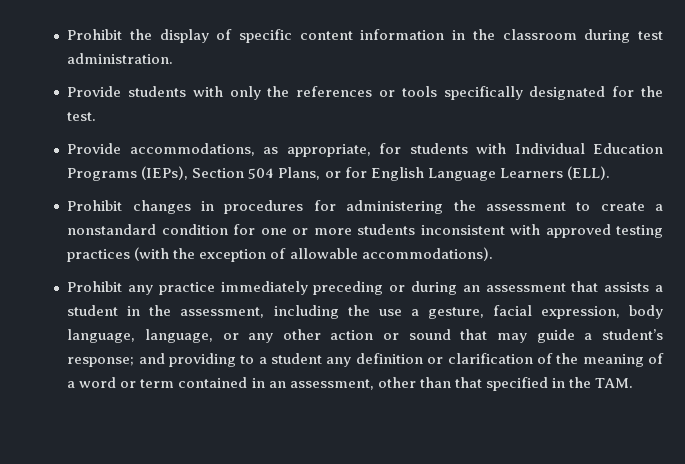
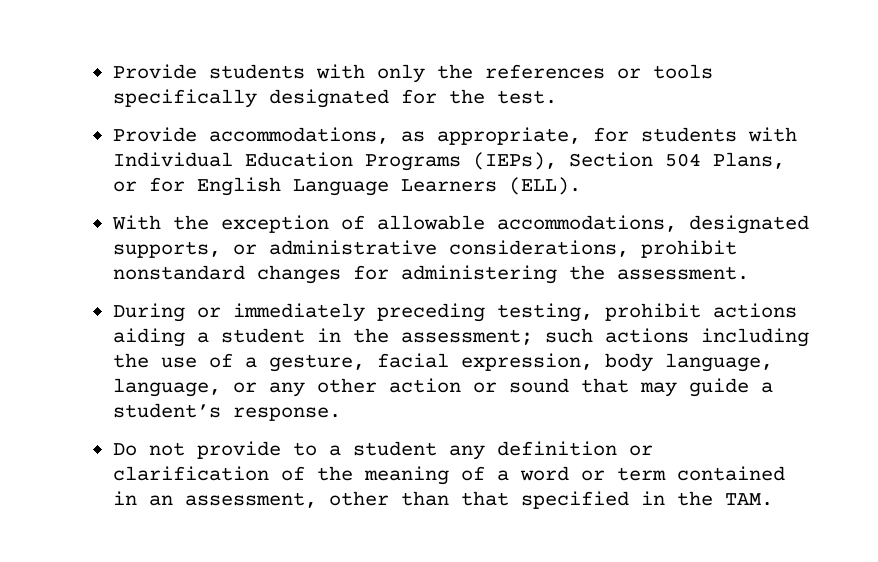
- Prohibit the display of specific content information in the classroom during test administration.
- Prohibit changes in procedures for administering the assessment to create a nonstandard condition for one or more students inconsistent with approved testing practices (with the exception of allowable accommodations).
- Prohibit any practice immediately preceding or during an assessment that assists a student in the assessment, including the use a gesture, facial expression, body language, language, or any other action or sound that may guide a student’s response; and providing to a student any definition or clarification of the meaning of a word or term contained in an assessment, other than that specified in the TAM.
+ With the exception of allowable accommodations, designated supports, or administrative considerations, prohibit nonstandard changes for administering the assessment.
+ During or immediately preceding testing, prohibit actions aiding a student in the assessment; such actions including the use of a gesture, facial expression, body language, language, or any other action or sound that may guide a student’s response.
+ Do not provide to a student any definition or clarification of the meaning of a word or term contained in an assessment, other than that specified in the TAM.

